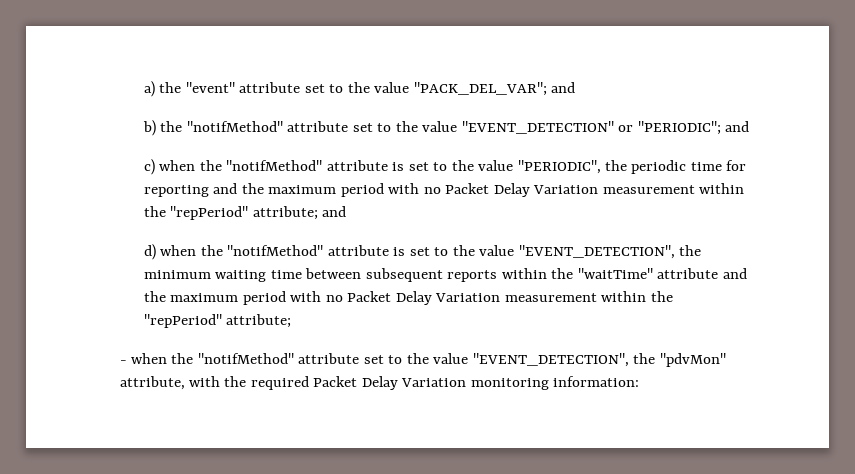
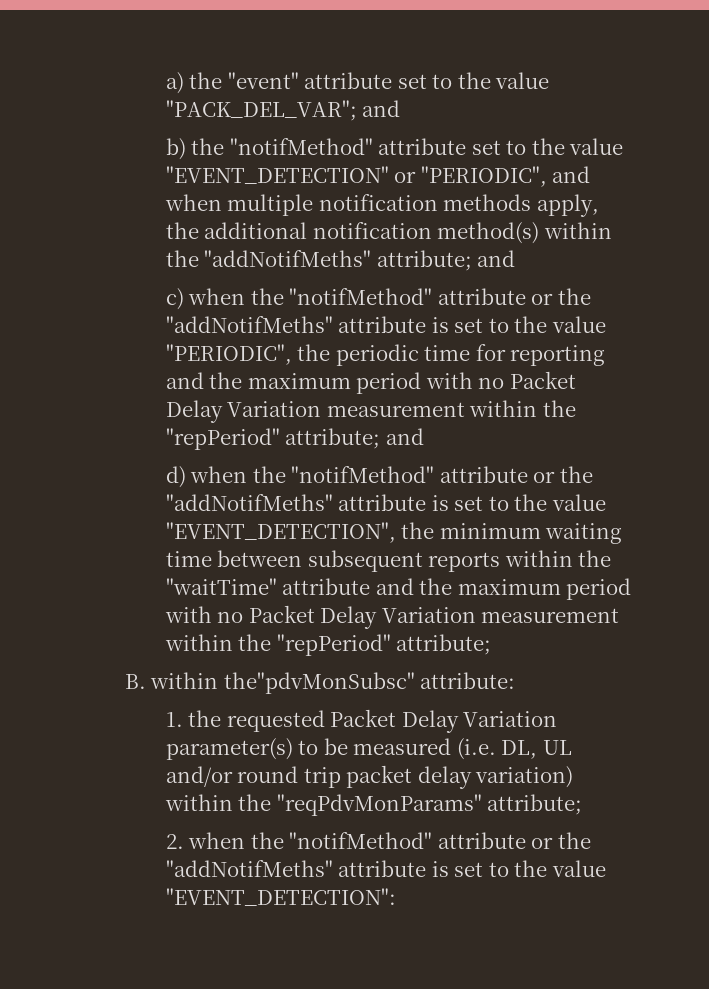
- b) the "notifMethod" attribute set to the value "EVENT_DETECTION" or "PERIODIC"; and
+ b) the "notifMethod" attribute set to the value "EVENT_DETECTION" or "PERIODIC", and when multiple notification methods apply, the additional notification method(s) within the "addNotifMeths" attribute; and
- c) when the "notifMethod" attribute is set to the value "PERIODIC", the periodic time for reporting and the maximum period with no Packet Delay Variation measurement within the "repPeriod" attribute; and
+ c) when the "notifMethod" attribute or the "addNotifMeths" attribute is set to the value "PERIODIC", the periodic time for reporting and the maximum period with no Packet Delay Variation measurement within the "repPeriod" attribute; and
- d) when the "notifMethod" attribute is set to the value "EVENT_DETECTION", the minimum waiting time between subsequent reports within the "waitTime" attribute and the maximum period with no Packet Delay Variation measurement within the "repPeriod" attribute;
+ d) when the "notifMethod" attribute or the "addNotifMeths" attribute is set to the value "EVENT_DETECTION", the minimum waiting time between subsequent reports within the "waitTime" attribute and the maximum period with no Packet Delay Variation measurement within the "repPeriod" attribute;
- - when the "notifMethod" attribute set to the value "EVENT_DETECTION", the "pdvMon" attribute, with the required Packet Delay Variation monitoring information:
+ B. within the"pdvMonSubsc" attribute:
+ 1. the requested Packet Delay Variation parameter(s) to be measured (i.e. DL, UL and/or round trip packet delay variation) within the "reqPdvMonParams" attribute;
+ 2. when the "notifMethod" attribute or the "addNotifMeths" attribute is set to the value "EVENT_DETECTION":

